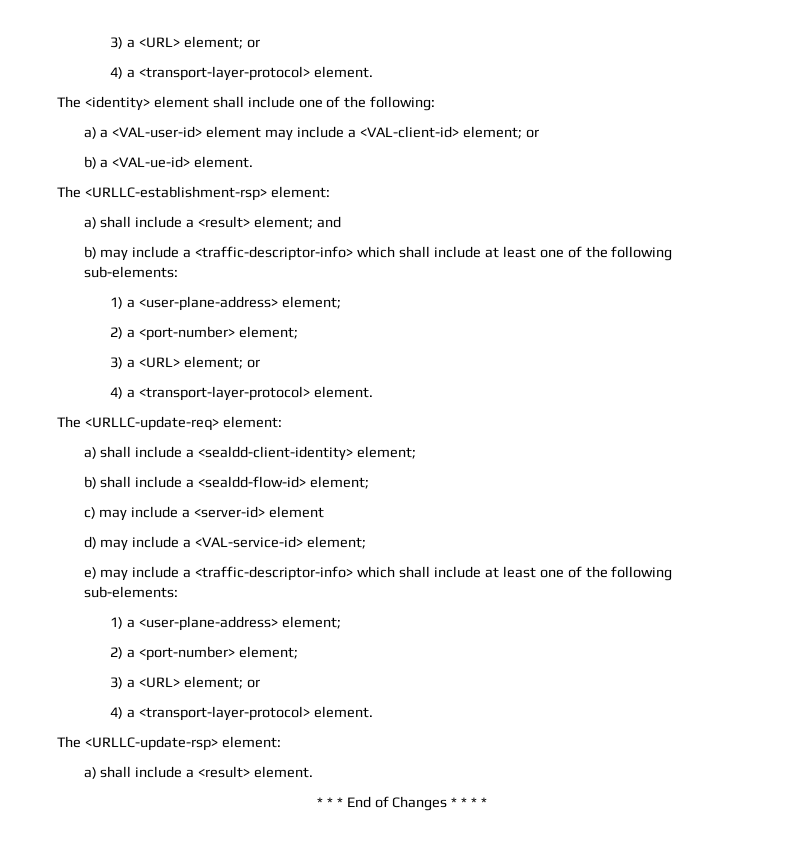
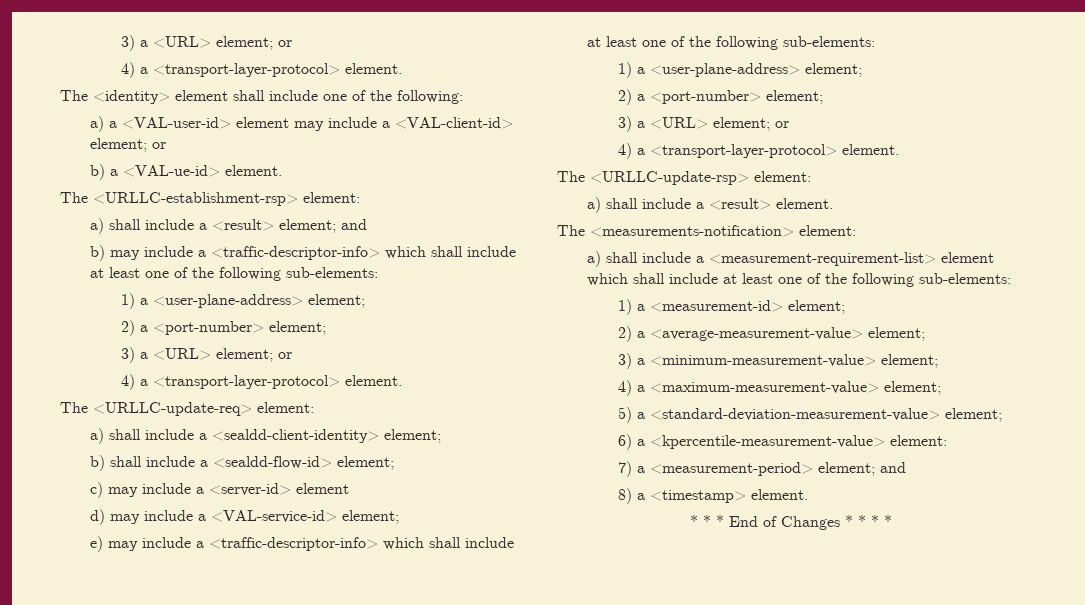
+ The <measurements-notification> element:
+ a) shall include a <measurement-requirement-list> element which shall include at least one of the following sub-elements:
+ 1) a <measurement-id> element;
+ 2) a <average-measurement-value> element;
+ 3) a <minimum-measurement-value> element;
+ 4) a <maximum-measurement-value> element;
+ 5) a <standard-deviation-measurement-value> element;
+ 6) a <kpercentile-measurement-value> element:
+ 7) a <measurement-period> element; and
+ 8) a <timestamp> element.

